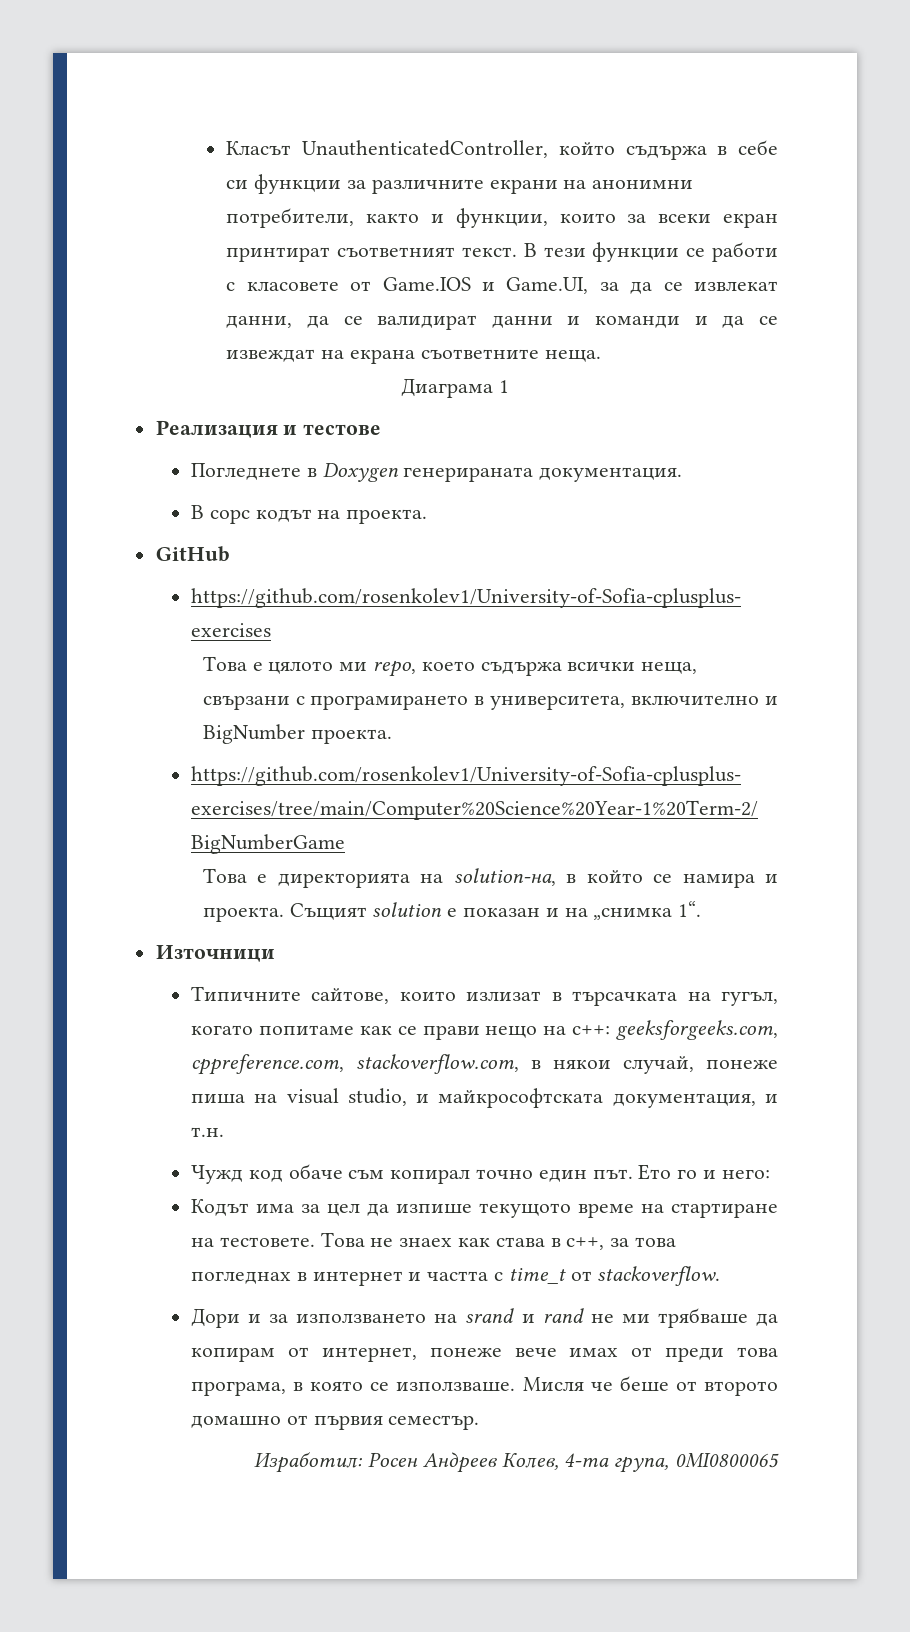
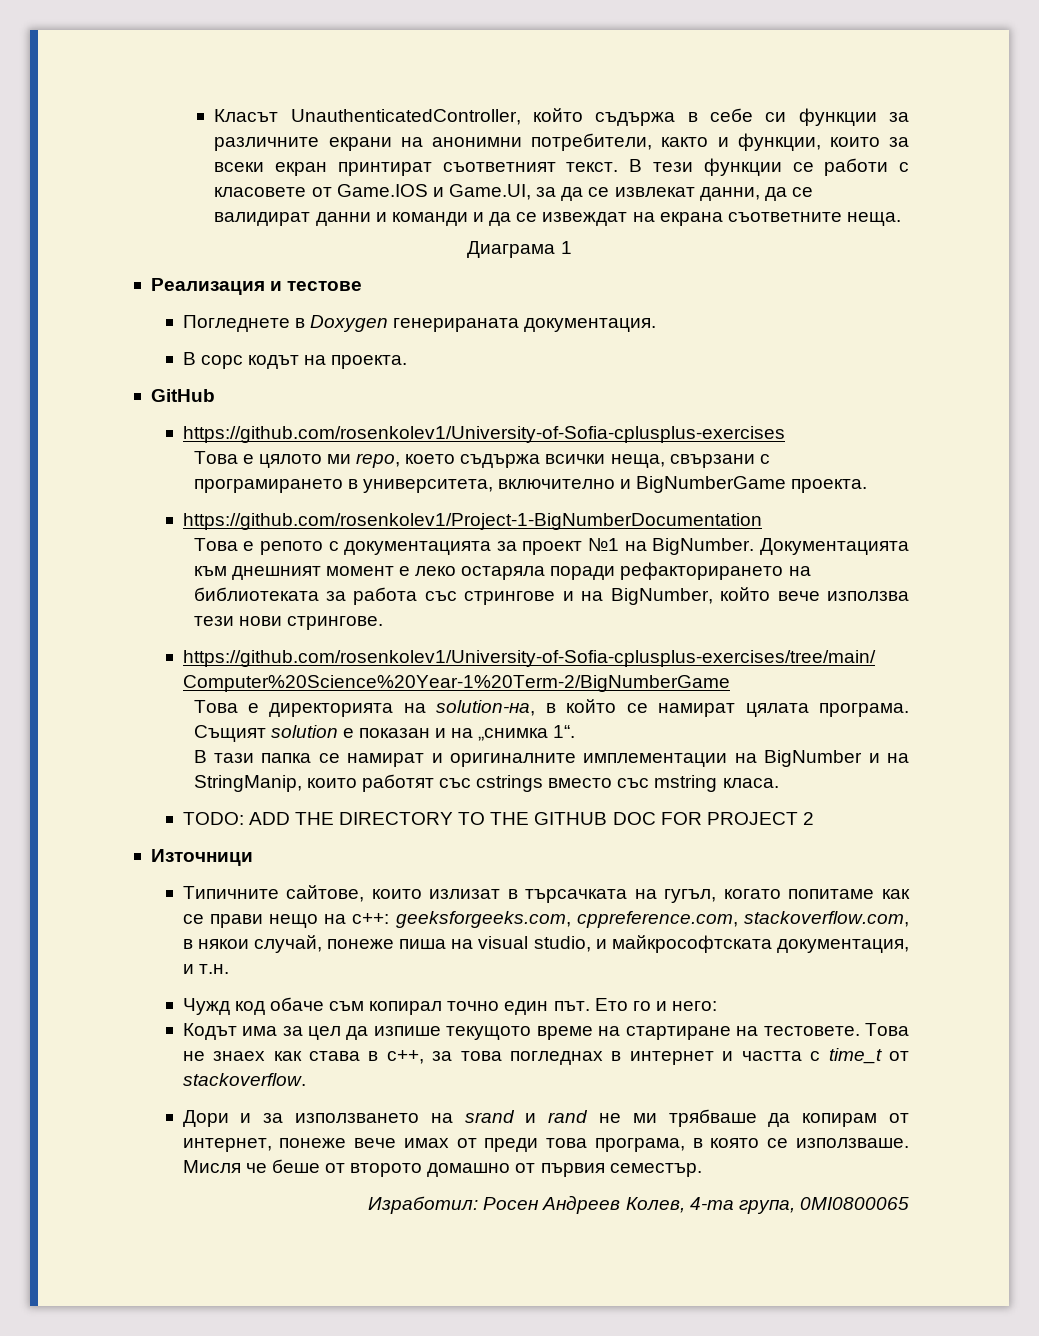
- Това е цялото ми repo, което съдържа всички неща, свързани с програмирането в университета, включително и BigNumber проекта.
+ Това е цялото ми repo, което съдържа всички неща, свързани с програмирането в университета, включително и BigNumberGame проекта.
+ https://github.com/rosenkolev1/Project-1-BigNumberDocumentation
+ Това е репото с документацията за проект №1 на BigNumber. Документацията към днешният момент е леко остаряла поради рефакторирането на библиотеката за работа със стрингове и на BigNumber, който вече използва тези нови стрингове.
- Това е директорията на solution-на, в който се намира и проекта.
+ Това е директорията на solution-на, в който се намират цялата програма.
+ В тази папка се намират и оригиналните имплементации на BigNumber и на StringManip, които работят със cstrings вместо със mstring класа.
+ TODO: ADD THE DIRECTORY TO THE GITHUB DOC FOR PROJECT 2

